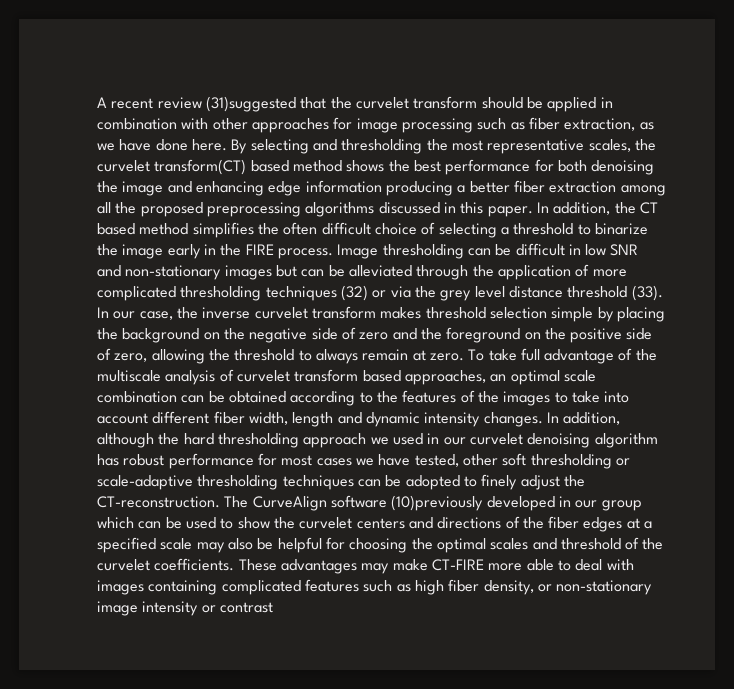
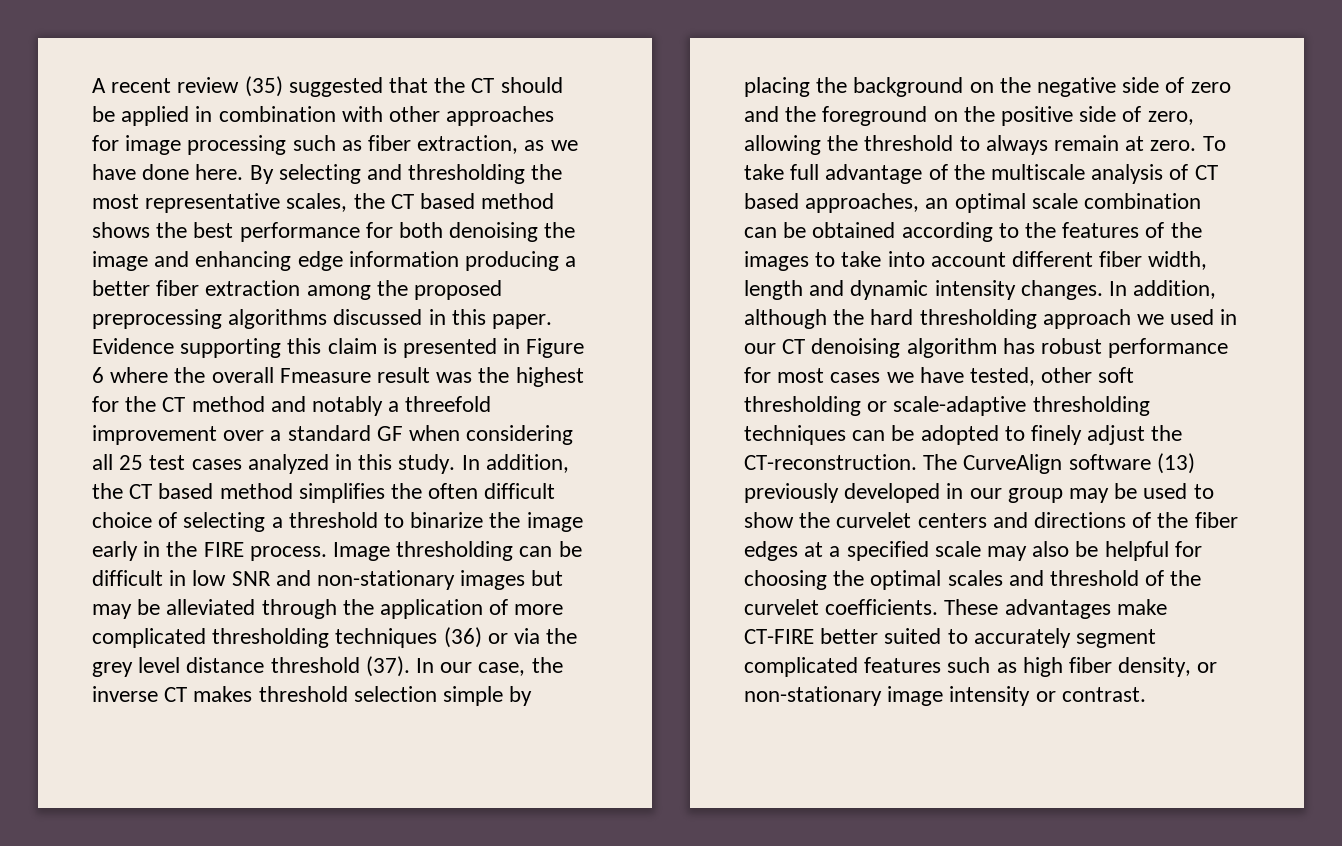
- A recent review (31)suggested that the curvelet transform should be applied in combination with other approaches for image processing such as fiber extraction, as we have done here.
+ A recent review (35) suggested that the CT should be applied in combination with other approaches for image processing such as fiber extraction, as we have done here.
- By selecting and thresholding the most representative scales, the curvelet transform(CT) based method shows the best performance for both denoising the image and enhancing edge information producing a better fiber extraction among all the proposed preprocessing algorithms discussed in this paper.
+ By selecting and thresholding the most representative scales, the CT based method shows the best performance for both denoising the image and enhancing edge information producing a better fiber extraction among the proposed preprocessing algorithms discussed in this paper.
+ Evidence supporting this claim is presented in Figure 6 where the overall Fmeasure result was the highest for the CT method and notably a threefold improvement over a standard GF when considering all 25 test cases analyzed in this study.
- Image thresholding can be difficult in low SNR and non-stationary images but can be alleviated through the application of more complicated thresholding techniques (32) or via the grey level distance threshold (33).
+ Image thresholding can be difficult in low SNR and non-stationary images but may be alleviated through the application of more complicated thresholding techniques (36) or via the grey level distance threshold (37).
- In our case, the inverse curvelet transform makes threshold selection simple by placing the background on the negative side of zero and the foreground on the positive side of zero, allowing the threshold to always remain at zero.
+ In our case, the inverse CT makes threshold selection simple by placing the background on the negative side of zero and the foreground on the positive side of zero, allowing the threshold to always remain at zero.
- To take full advantage of the multiscale analysis of curvelet transform based approaches, an optimal scale combination can be obtained according to the features of the images to take into account different fiber width, length and dynamic intensity changes.
+ To take full advantage of the multiscale analysis of CT based approaches, an optimal scale combination can be obtained according to the features of the images to take into account different fiber width, length and dynamic intensity changes.
- In addition, although the hard thresholding approach we used in our curvelet denoising algorithm has robust performance for most cases we have tested, other soft thresholding or scale-adaptive thresholding techniques can be adopted to finely adjust the CT-reconstruction.
+ In addition, although the hard thresholding approach we used in our CT denoising algorithm has robust performance for most cases we have tested, other soft thresholding or scale-adaptive thresholding techniques can be adopted to finely adjust the CT-reconstruction.
- The CurveAlign software (10)previously developed in our group which can be used to show the curvelet centers and directions of the fiber edges at a specified scale may also be helpful for choosing the optimal scales and threshold of the curvelet coefficients.
+ The CurveAlign software (13) previously developed in our group may be used to show the curvelet centers and directions of the fiber edges at a specified scale may also be helpful for choosing the optimal scales and threshold of the curvelet coefficients.
- These advantages may make CT-FIRE more able to deal with images containing complicated features such as high fiber density, or non-stationary image intensity or contrast
+ These advantages make CT-FIRE better suited to accurately segment complicated features such as high fiber density, or non-stationary image intensity or contrast.

